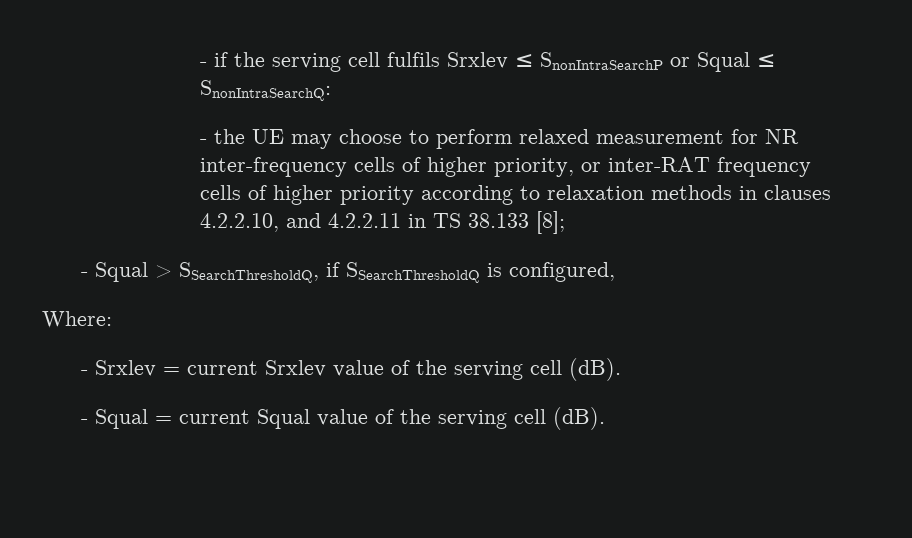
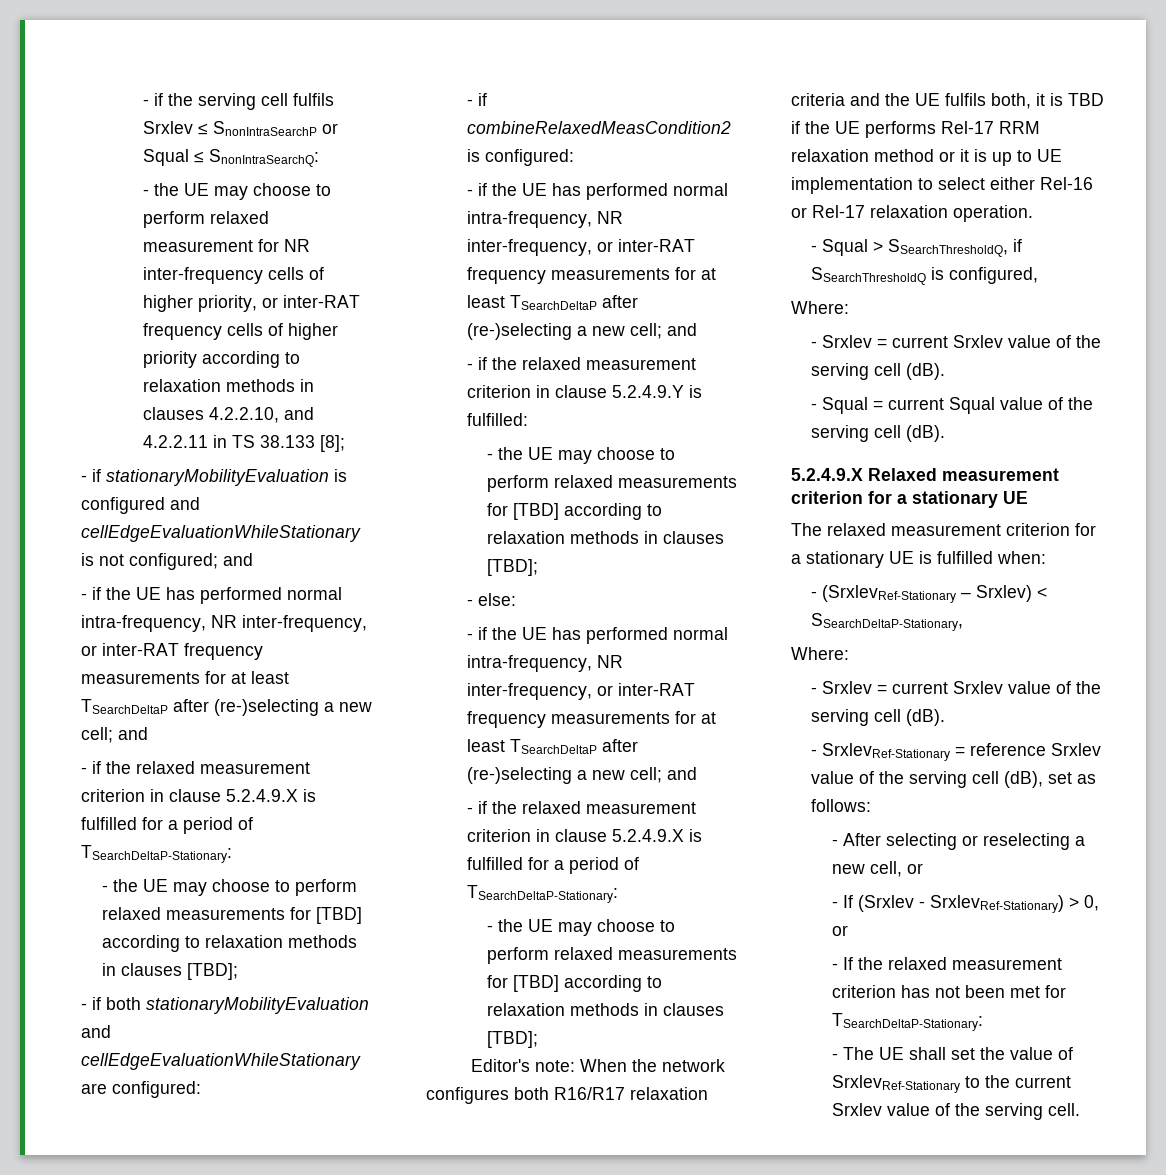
+ - if stationaryMobilityEvaluation is configured and cellEdgeEvaluationWhileStationary is not configured; and
+ - if the UE has performed normal intra-frequency, NR inter-frequency, or inter-RAT frequency measurements for at least TSearchDeltaP after (re-)selecting a new cell; and
+ - if the relaxed measurement criterion in clause 5.2.4.9.X is fulfilled for a period of TSearchDeltaP-Stationary:
+ - the UE may choose to perform relaxed measurements for [TBD] according to relaxation methods in clauses [TBD];
+ - if both stationaryMobilityEvaluation and cellEdgeEvaluationWhileStationary are configured:
+ - if combineRelaxedMeasCondition2 is configured:
+ - if the UE has performed normal intra-frequency, NR inter-frequency, or inter-RAT frequency measurements for at least TSearchDeltaP after (re-)selecting a new cell; and
+ - if the relaxed measurement criterion in clause 5.2.4.9.Y is fulfilled:
+ - the UE may choose to perform relaxed measurements for [TBD] according to relaxation methods in clauses [TBD];
+ - else:
+ - if the UE has performed normal intra-frequency, NR inter-frequency, or inter-RAT frequency measurements for at least TSearchDeltaP after (re-)selecting a new cell; and
+ - if the relaxed measurement criterion in clause 5.2.4.9.X is fulfilled for a period of TSearchDeltaP-Stationary:
+ - the UE may choose to perform relaxed measurements for [TBD] according to relaxation methods in clauses [TBD];
+ Editor's note: When the network configures both R16/R17 relaxation criteria and the UE fulfils both, it is TBD if the UE performs Rel-17 RRM relaxation method or it is up to UE implementation to select either Rel-16 or Rel-17 relaxation operation.
+ 5.2.4.9.X Relaxed measurement criterion for a stationary UE
+ The relaxed measurement criterion for a stationary UE is fulfilled when:
+ - (SrxlevRef-Stationary – Srxlev) < SSearchDeltaP-Stationary,
+ Where:
+ - Srxlev = current Srxlev value of the serving cell (dB).
+ - SrxlevRef-Stationary = reference Srxlev value of the serving cell (dB), set as follows:
+ - After selecting or reselecting a new cell, or
+ - If (Srxlev - SrxlevRef-Stationary) > 0, or
+ - If the relaxed measurement criterion has not been met for TSearchDeltaP-Stationary:
+ - The UE shall set the value of SrxlevRef-Stationary to the current Srxlev value of the serving cell.

